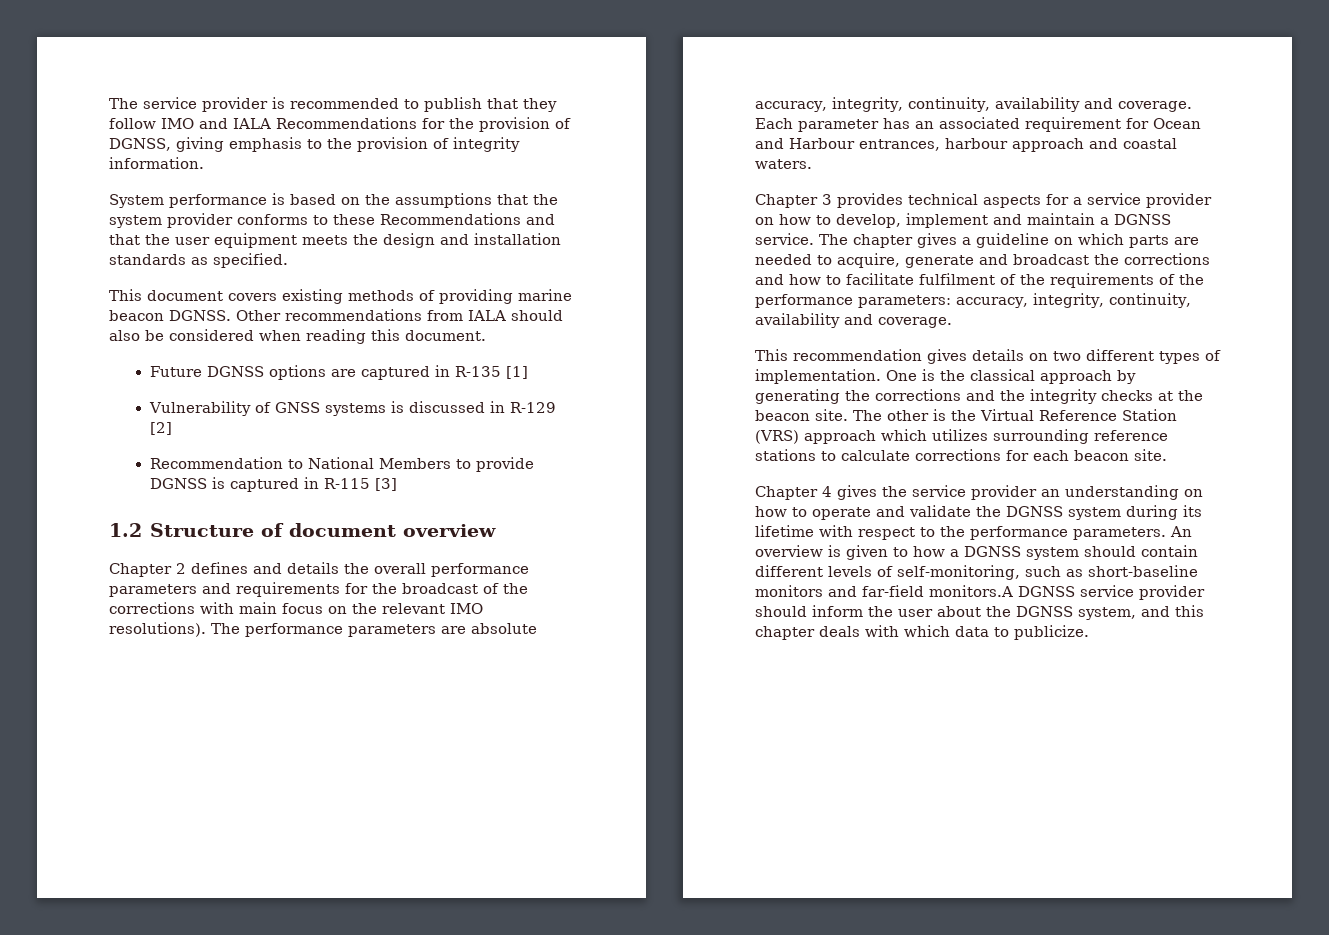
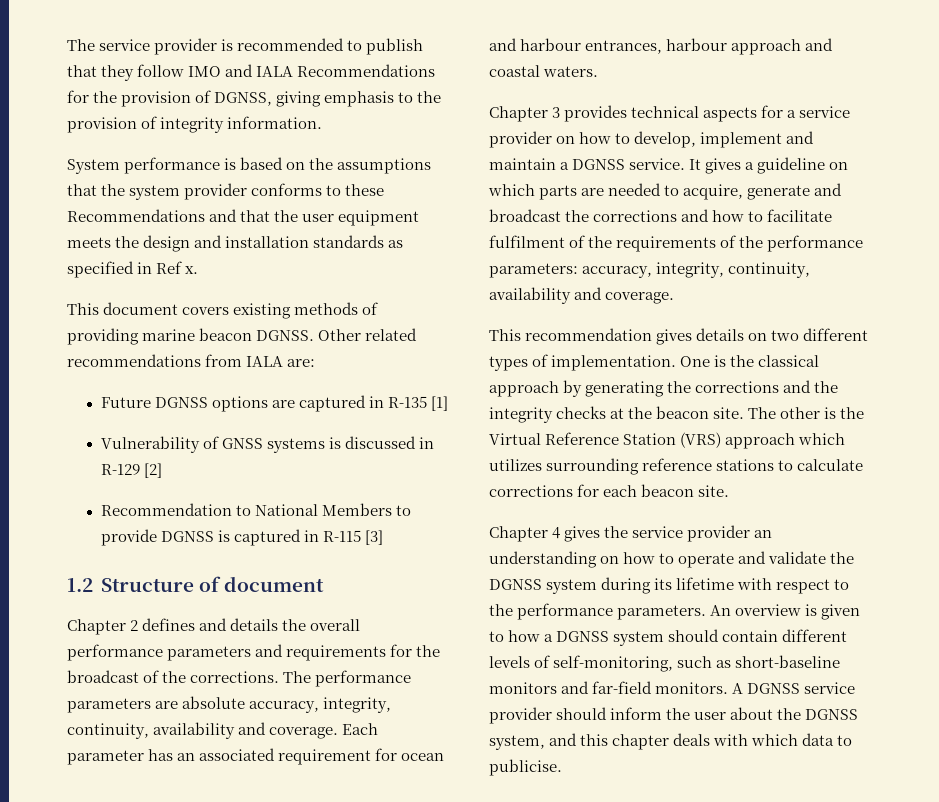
- System performance is based on the assumptions that the system provider conforms to these Recommendations and that the user equipment meets the design and installation standards as specified.
+ System performance is based on the assumptions that the system provider conforms to these Recommendations and that the user equipment meets the design and installation standards as specified in Ref x.
- Other recommendations from IALA should also be considered when reading this document.
+ Other related recommendations from IALA are:
- 1.2 Structure of document overview
+ 1.2 Structure of document
- Chapter 2 defines and details the overall performance parameters and requirements for the broadcast of the corrections with main focus on the relevant IMO resolutions).
+ Chapter 2 defines and details the overall performance parameters and requirements for the broadcast of the corrections.
- Each parameter has an associated requirement for Ocean and Harbour entrances, harbour approach and coastal waters.
+ Each parameter has an associated requirement for ocean and harbour entrances, harbour approach and coastal waters.
- The chapter gives a guideline on which parts are needed to acquire, generate and broadcast the corrections and how to facilitate fulfilment of the requirements of the performance parameters: accuracy, integrity, continuity, availability and coverage.
+ It gives a guideline on which parts are needed to acquire, generate and broadcast the corrections and how to facilitate fulfilment of the requirements of the performance parameters: accuracy, integrity, continuity, availability and coverage.
- An overview is given to how a DGNSS system should contain different levels of self-monitoring, such as short-baseline monitors and far-field monitors.A DGNSS service provider should inform the user about the DGNSS system, and this chapter deals with which data to publicize.
+ An overview is given to how a DGNSS system should contain different levels of self-monitoring, such as short-baseline monitors and far-field monitors. A DGNSS service provider should inform the user about the DGNSS system, and this chapter deals with which data to publicise.

